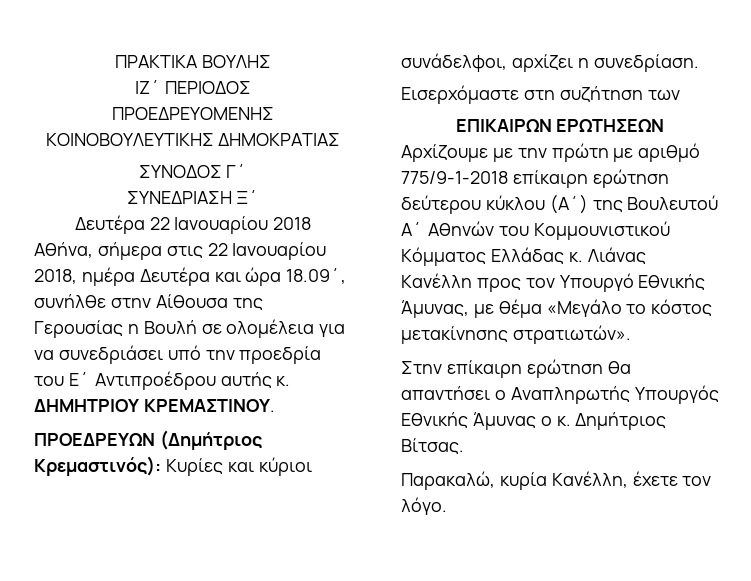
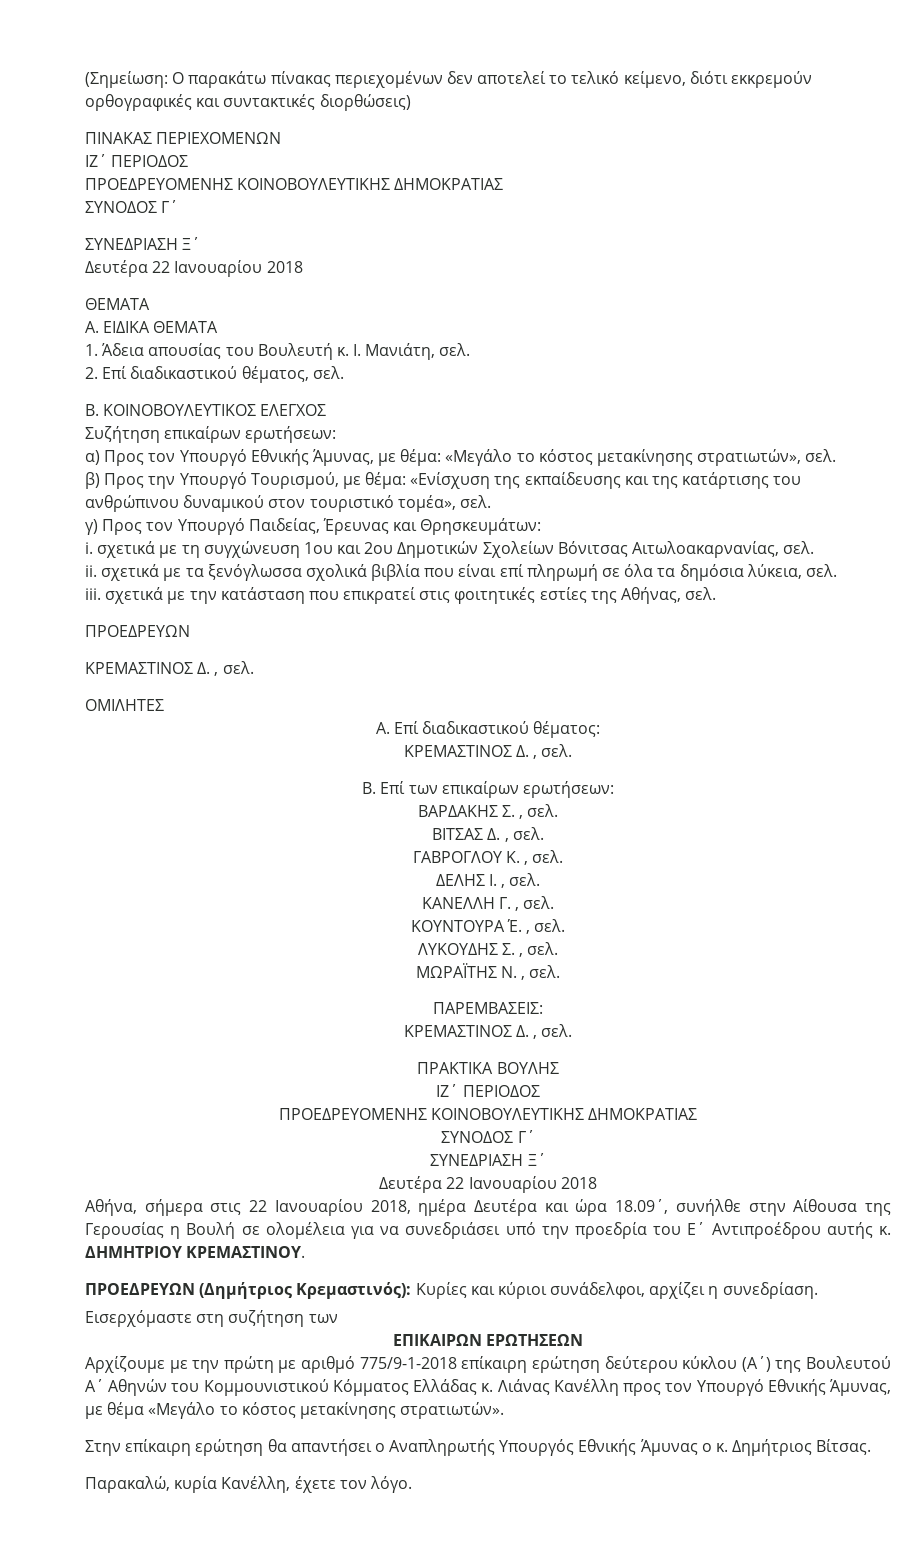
+ (Σημείωση: Ο παρακάτω πίνακας περιεχομένων δεν αποτελεί το τελικό κείμενο, διότι εκκρεμούν ορθογραφικές και συντακτικές διορθώσεις)
+ ΠΙΝΑΚΑΣ ΠΕΡΙΕΧΟΜΕΝΩΝ
+ ΙΖ΄ ΠΕΡΙΟΔΟΣ
+ ΠΡΟΕΔΡΕΥΟΜΕΝΗΣ ΚΟΙΝΟΒΟΥΛΕΥΤΙΚΗΣ ΔΗΜΟΚΡΑΤΙΑΣ
+ ΣΥΝΟΔΟΣ Γ΄
+ ΣΥΝΕΔΡΙΑΣΗ Ξ΄
+ Δευτέρα 22 Ιανουαρίου 2018
+ ΘΕΜΑΤΑ
+ Α. ΕΙΔΙΚΑ ΘΕΜΑΤΑ
+ 1. Άδεια απουσίας του Βουλευτή κ. Ι. Μανιάτη, σελ.
+ 2. Επί διαδικαστικού θέματος, σελ.
+ Β. ΚΟΙΝΟΒΟΥΛΕΥΤΙΚΟΣ ΕΛΕΓΧΟΣ
+ Συζήτηση επικαίρων ερωτήσεων:
+ α) Προς τον Υπουργό Εθνικής Άμυνας, με θέμα: «Μεγάλο το κόστος μετακίνησης στρατιωτών», σελ.
+ β) Προς την Υπουργό Τουρισμού, με θέμα: «Ενίσχυση της εκπαίδευσης και της κατάρτισης του ανθρώπινου δυναμικού στον τουριστικό τομέα», σελ.
+ γ) Προς τον Υπουργό Παιδείας, Έρευνας και Θρησκευμάτων:
+ i. σχετικά με τη συγχώνευση 1ου και 2ου Δημοτικών Σχολείων Βόνιτσας Αιτωλοακαρνανίας, σελ.
+ ii. σχετικά με τα ξενόγλωσσα σχολικά βιβλία που είναι επί πληρωμή σε όλα τα δημόσια λύκεια, σελ.
+ iii. σχετικά με την κατάσταση που επικρατεί στις φοιτητικές εστίες της Αθήνας, σελ.
+ ΠΡΟΕΔΡΕΥΩΝ
+ ΚΡΕΜΑΣΤΙΝΟΣ Δ. , σελ.
+ ΟΜΙΛΗΤΕΣ
+ Α. Επί διαδικαστικού θέματος:
+ ΚΡΕΜΑΣΤΙΝΟΣ Δ. , σελ.
+ Β. Επί των επικαίρων ερωτήσεων:
+ ΒΑΡΔΑΚΗΣ Σ. , σελ.
+ ΒΙΤΣΑΣ Δ. , σελ.
+ ΓΑΒΡΟΓΛΟΥ Κ. , σελ.
+ ΔΕΛΗΣ Ι. , σελ.
+ ΚΑΝΕΛΛΗ Γ. , σελ.
+ ΚΟΥΝΤΟΥΡΑ Έ. , σελ.
+ ΛΥΚΟΥΔΗΣ Σ. , σελ.
+ ΜΩΡΑΪΤΗΣ Ν. , σελ.
+ ΠΑΡΕΜΒΑΣΕΙΣ:
+ ΚΡΕΜΑΣΤΙΝΟΣ Δ. , σελ.

